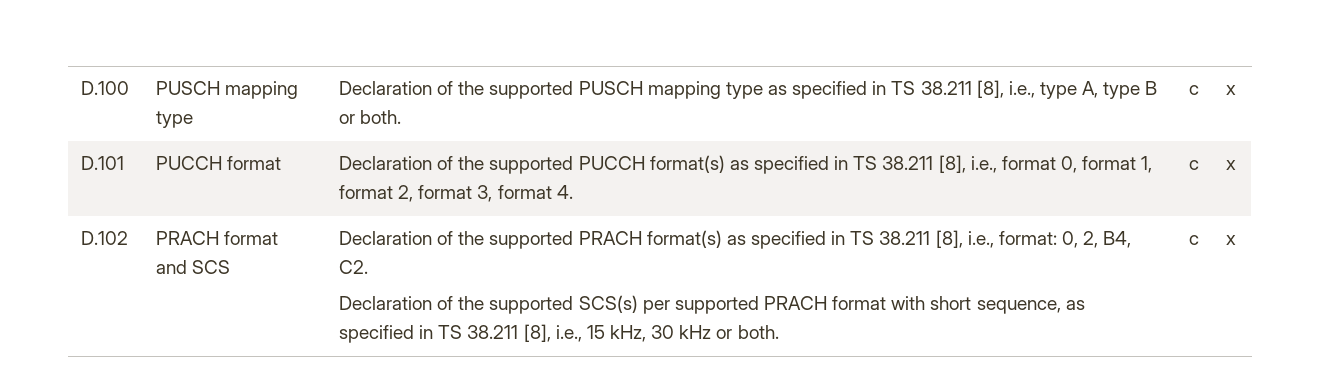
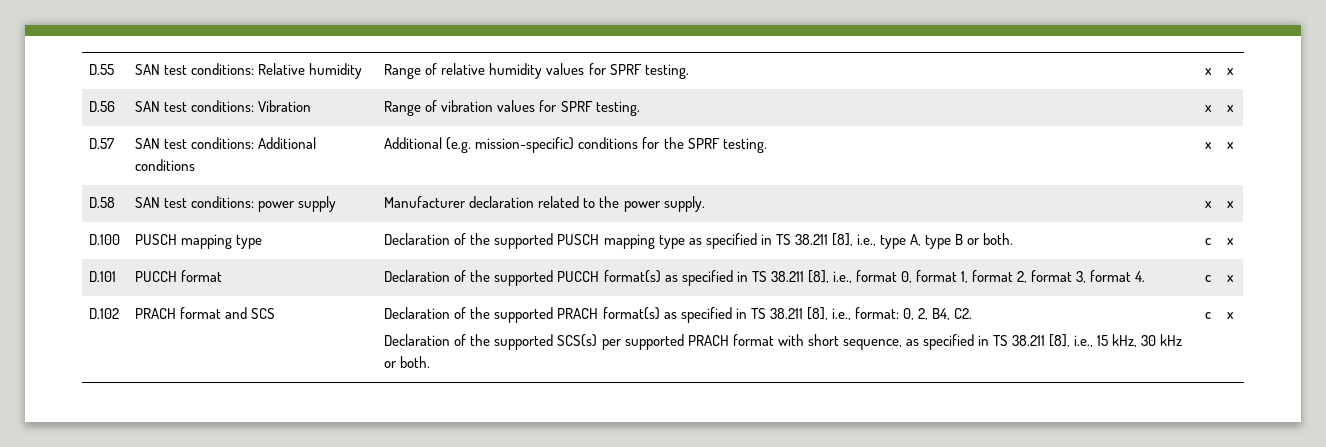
+ D.55 | SAN test conditions: Relative humidity | Range of relative humidity values for SPRF testing. | x | x
+ D.56 | SAN test conditions: Vibration | Range of vibration values for SPRF testing. | x | x
+ D.57 | SAN test conditions: Additional conditions | Additional (e.g. mission-specific) conditions for the SPRF testing. | x | x
+ D.58 | SAN test conditions: power supply | Manufacturer declaration related to the power supply. | x | x

